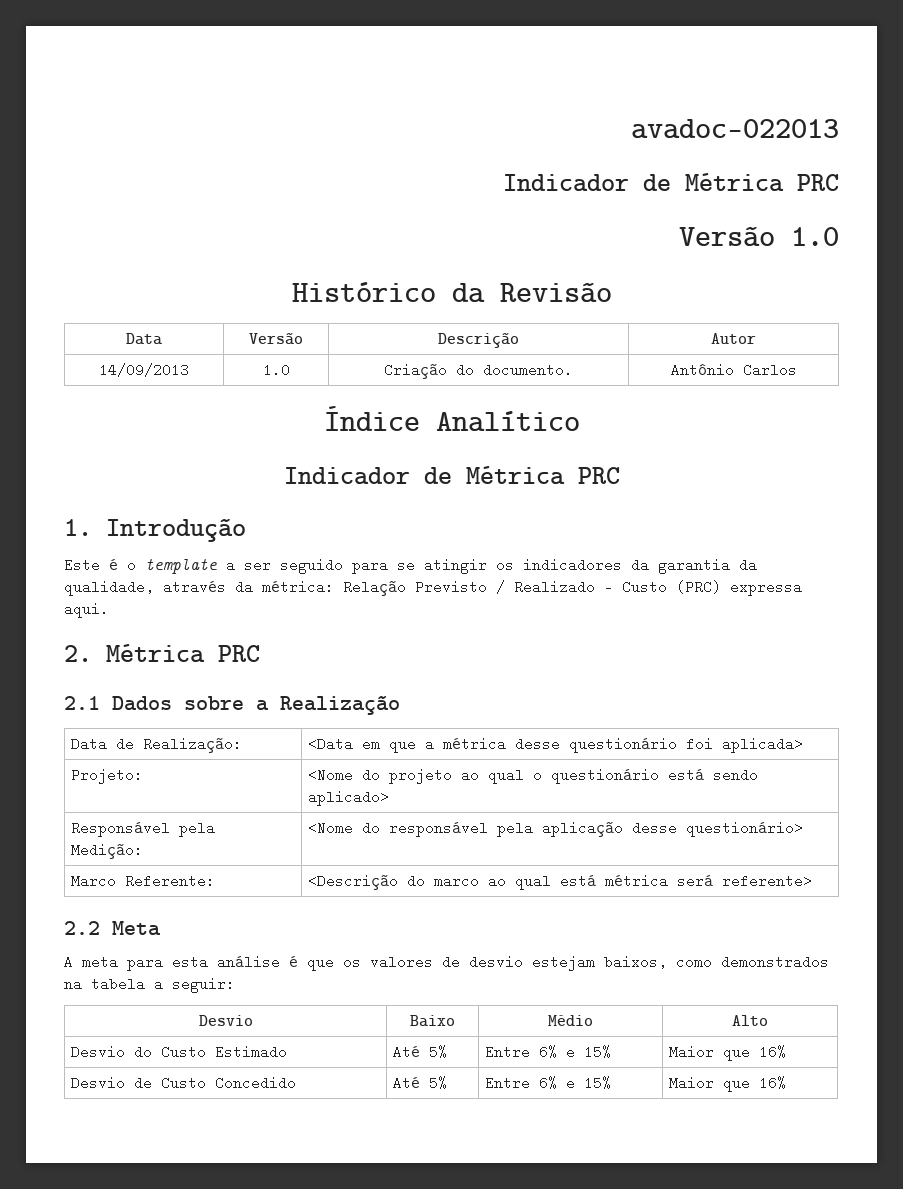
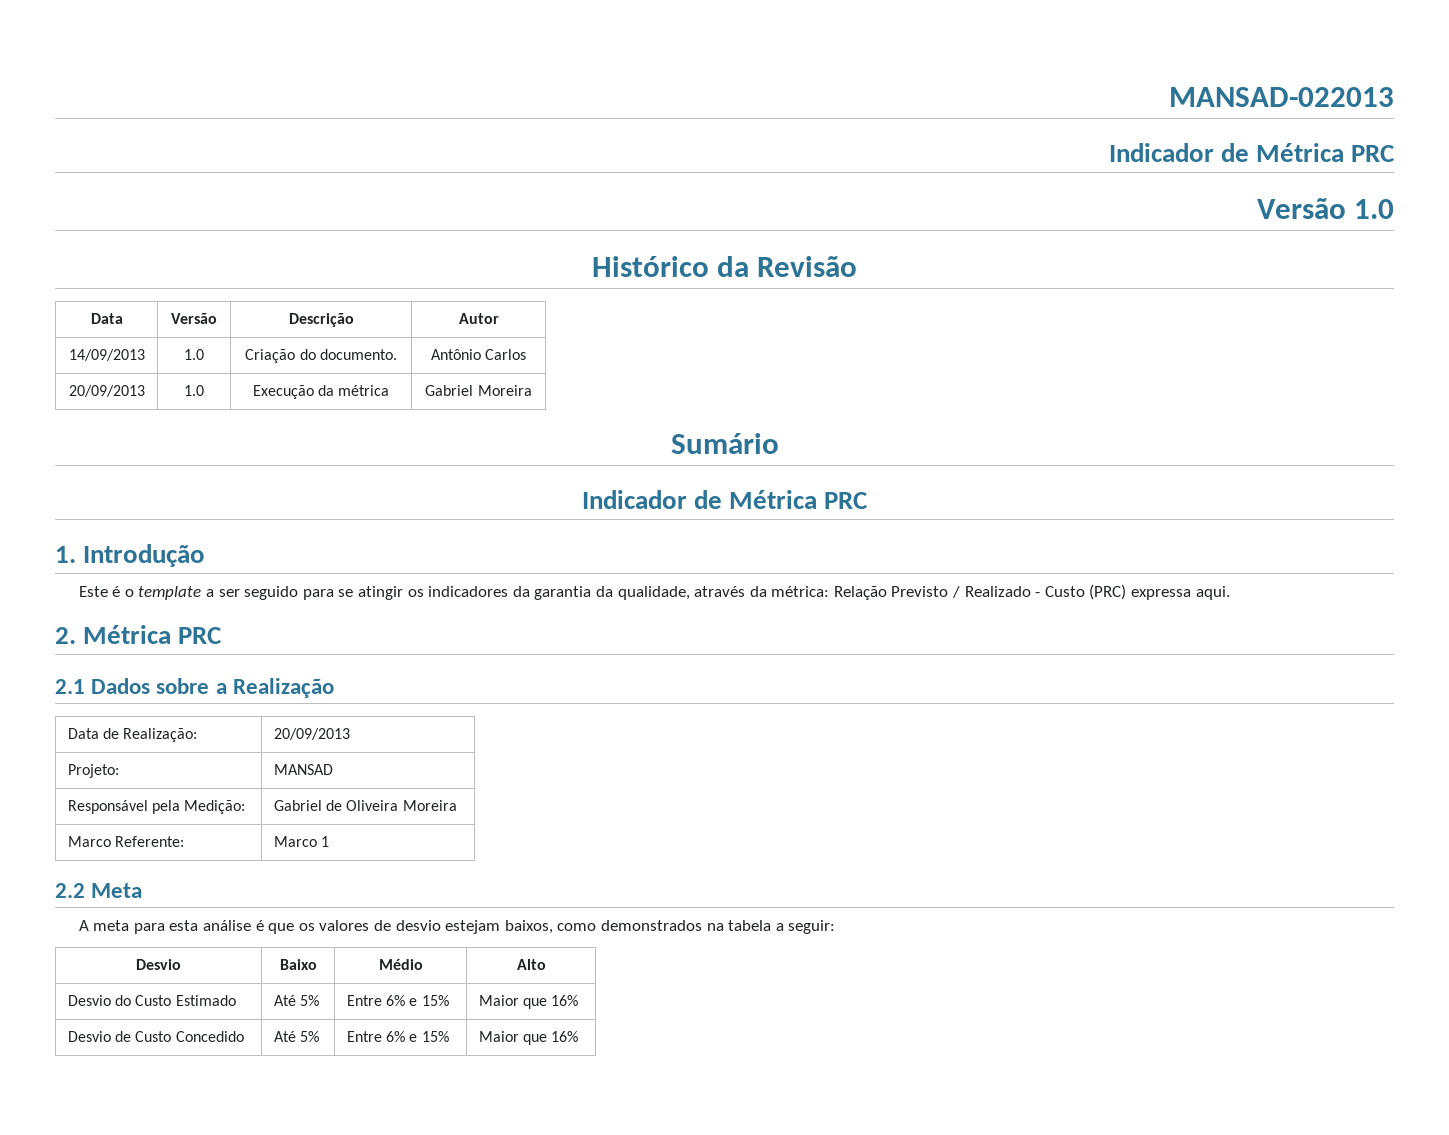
- avadoc-022013
+ MANSAD-022013
- Índice Analítico
+ 20/09/2013 | 1.0 | Execução da métrica | Gabriel Moreira
+ Sumário
- Data de Realização: | <Data em que a métrica desse questionário foi aplicada>
- Projeto: | <Nome do projeto ao qual o questionário está sendo aplicado>
- Responsável pela Medição: | <Nome do responsável pela aplicação desse questionário>
- Marco Referente: | <Descrição do marco ao qual está métrica será referente>
+ Data de Realização: | 20/09/2013
+ Projeto: | MANSAD
+ Responsável pela Medição: | Gabriel de Oliveira Moreira
+ Marco Referente: | Marco 1

